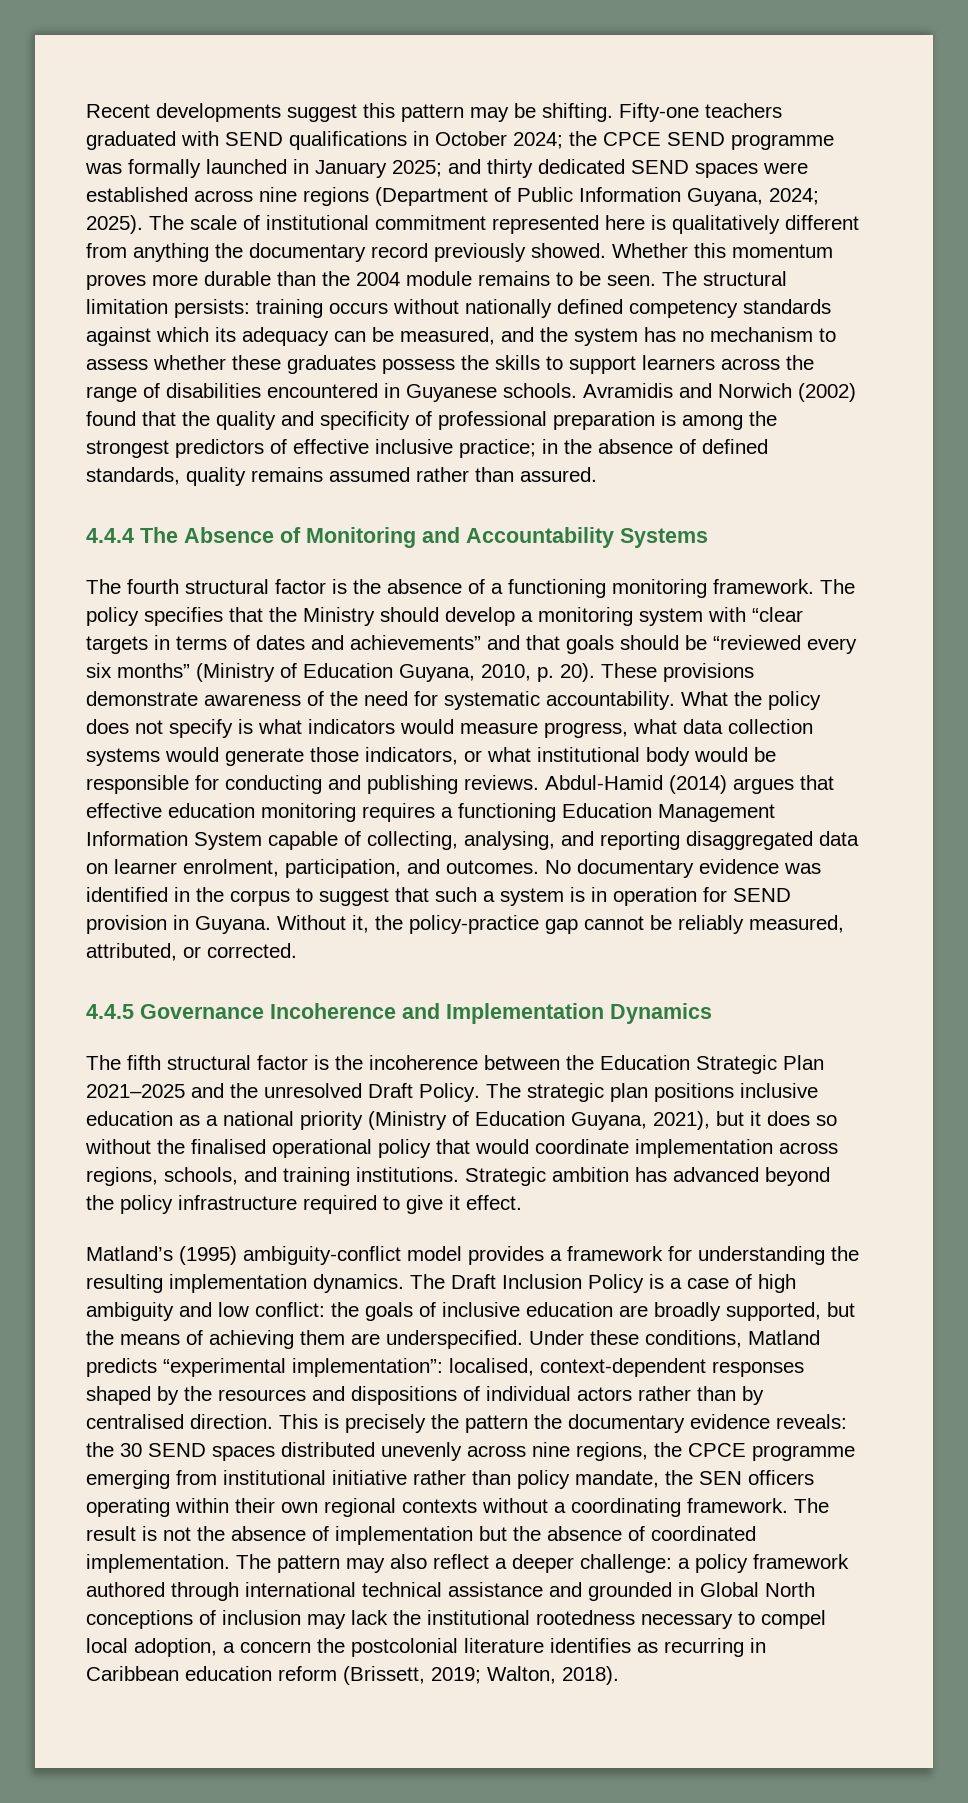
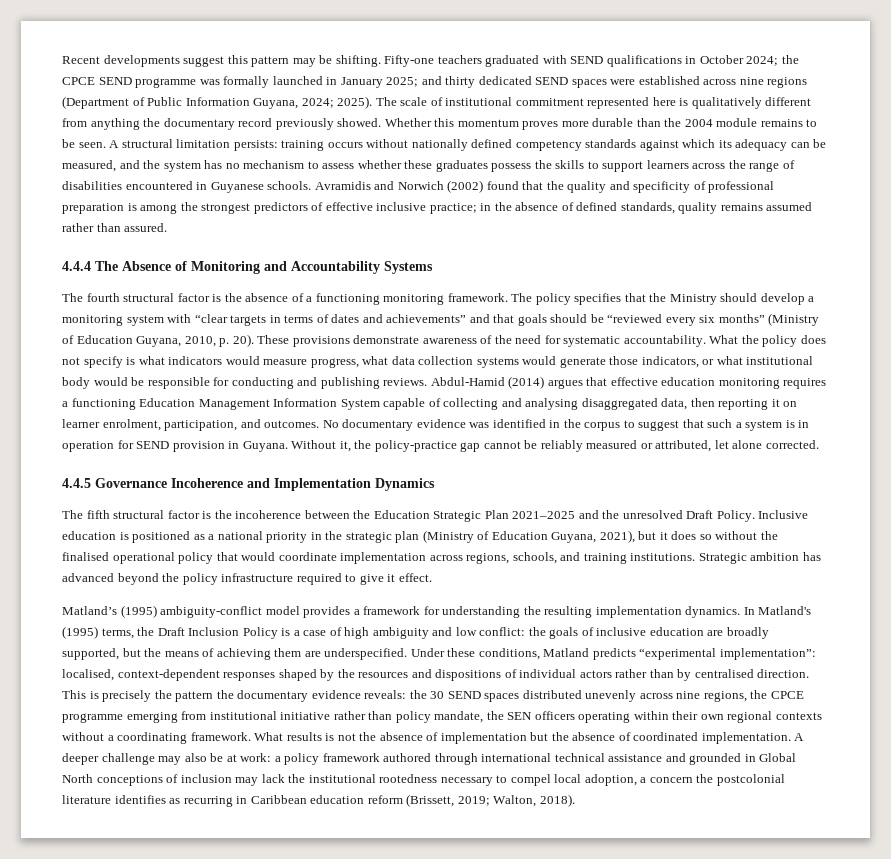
- The structural limitation persists: training occurs without nationally defined competency standards against which its adequacy can be measured, and the system has no mechanism to assess whether these graduates possess the skills to support learners across the range of disabilities encountered in Guyanese schools.
+ A structural limitation persists: training occurs without nationally defined competency standards against which its adequacy can be measured, and the system has no mechanism to assess whether these graduates possess the skills to support learners across the range of disabilities encountered in Guyanese schools.
- Abdul-Hamid (2014) argues that effective education monitoring requires a functioning Education Management Information System capable of collecting, analysing, and reporting disaggregated data on learner enrolment, participation, and outcomes.
+ Abdul-Hamid (2014) argues that effective education monitoring requires a functioning Education Management Information System capable of collecting and analysing disaggregated data, then reporting it on learner enrolment, participation, and outcomes.
- Without it, the policy-practice gap cannot be reliably measured, attributed, or corrected.
+ Without it, the policy-practice gap cannot be reliably measured or attributed, let alone corrected.
- The strategic plan positions inclusive education as a national priority (Ministry of Education Guyana, 2021), but it does so without the finalised operational policy that would coordinate implementation across regions, schools, and training institutions.
+ Inclusive education is positioned as a national priority in the strategic plan (Ministry of Education Guyana, 2021), but it does so without the finalised operational policy that would coordinate implementation across regions, schools, and training institutions.
- The Draft Inclusion Policy is a case of high ambiguity and low conflict: the goals of inclusive education are broadly supported, but the means of achieving them are underspecified.
+ In Matland's (1995) terms, the Draft Inclusion Policy is a case of high ambiguity and low conflict: the goals of inclusive education are broadly supported, but the means of achieving them are underspecified.
- The result is not the absence of implementation but the absence of coordinated implementation.
+ What results is not the absence of implementation but the absence of coordinated implementation.
- The pattern may also reflect a deeper challenge: a policy framework authored through international technical assistance and grounded in Global North conceptions of inclusion may lack the institutional rootedness necessary to compel local adoption, a concern the postcolonial literature identifies as recurring in Caribbean education reform (Brissett, 2019; Walton, 2018).
+ A deeper challenge may also be at work: a policy framework authored through international technical assistance and grounded in Global North conceptions of inclusion may lack the institutional rootedness necessary to compel local adoption, a concern the postcolonial literature identifies as recurring in Caribbean education reform (Brissett, 2019; Walton, 2018).

